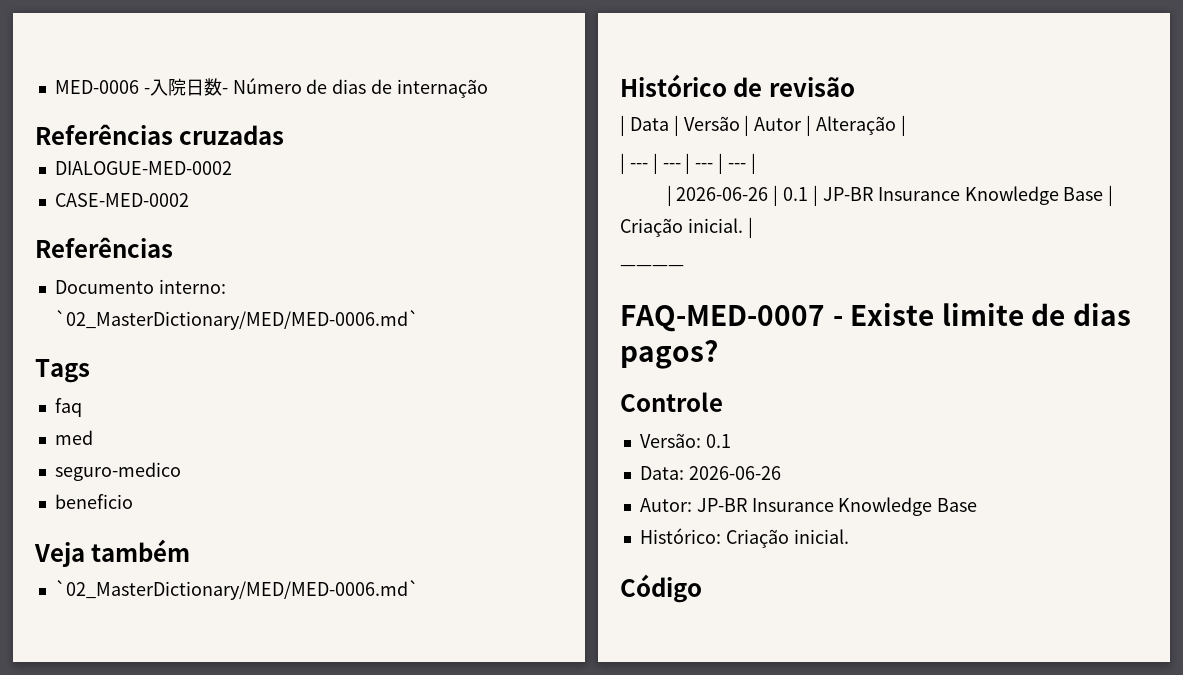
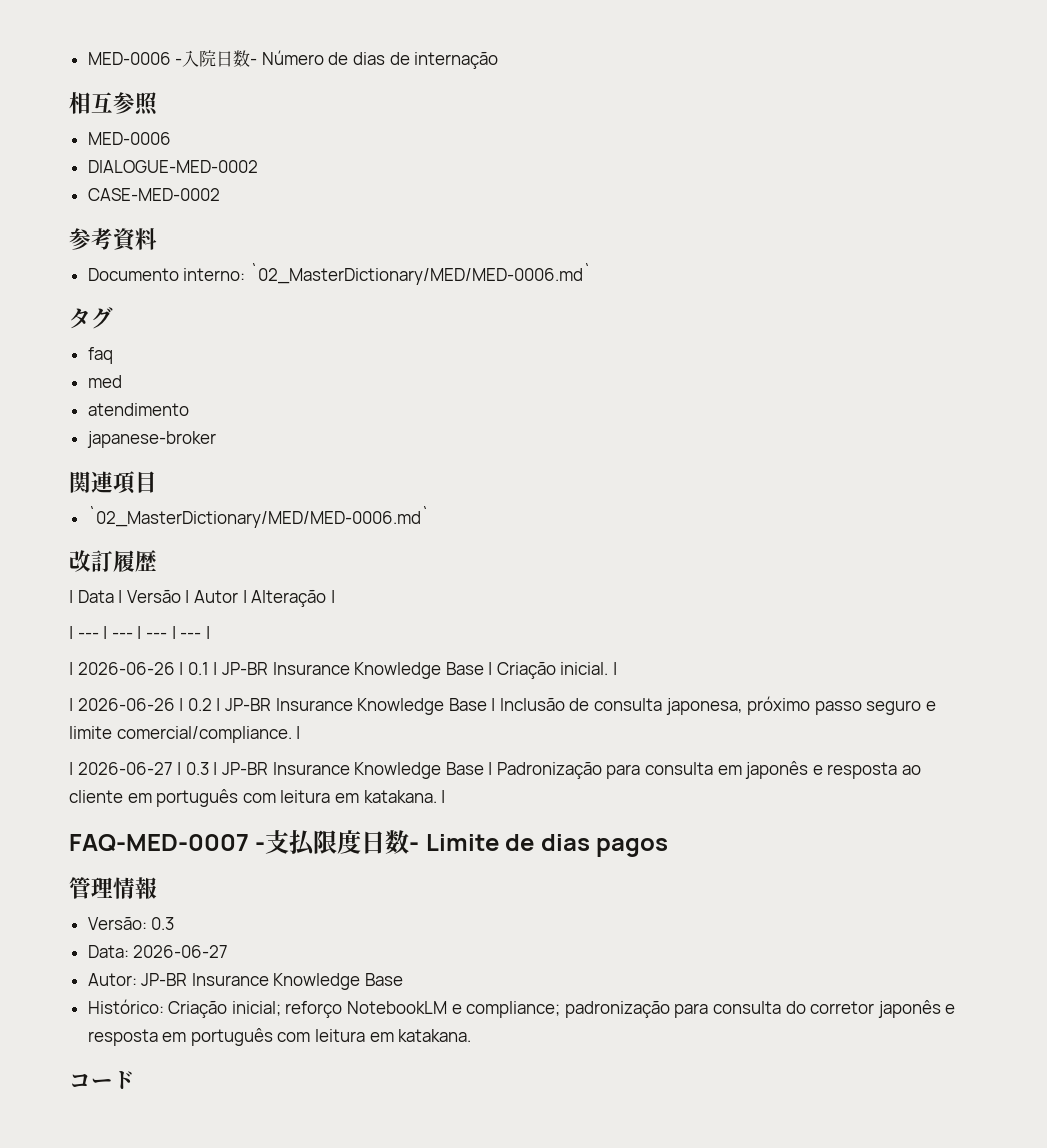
- Referências cruzadas
+ 相互参照
+ MED-0006
  CASE-MED-0002
- Referências
+ 参考資料
- Tags
+ タグ
- seguro-medico
- beneficio
- Veja também
+ atendimento
+ japanese-broker
+ 関連項目
  `02_MasterDictionary/MED/MED-0006.md`
- Histórico de revisão
+ 改訂履歴
- ————
- FAQ-MED-0007 - Existe limite de dias pagos?
- Controle
+ | 2026-06-26 | 0.2 | JP-BR Insurance Knowledge Base | Inclusão de consulta japonesa, próximo passo seguro e limite comercial/compliance. |
+ | 2026-06-27 | 0.3 | JP-BR Insurance Knowledge Base | Padronização para consulta em japonês e resposta ao cliente em português com leitura em katakana. |
+ FAQ-MED-0007 -支払限度日数- Limite de dias pagos
+ 管理情報
- Versão: 0.1
+ Versão: 0.3
- Data: 2026-06-26
+ Data: 2026-06-27
- Histórico: Criação inicial.
- Código
+ Histórico: Criação inicial; reforço NotebookLM e compliance; padronização para consulta do corretor japonês e resposta em português com leitura em katakana.
+ コード

